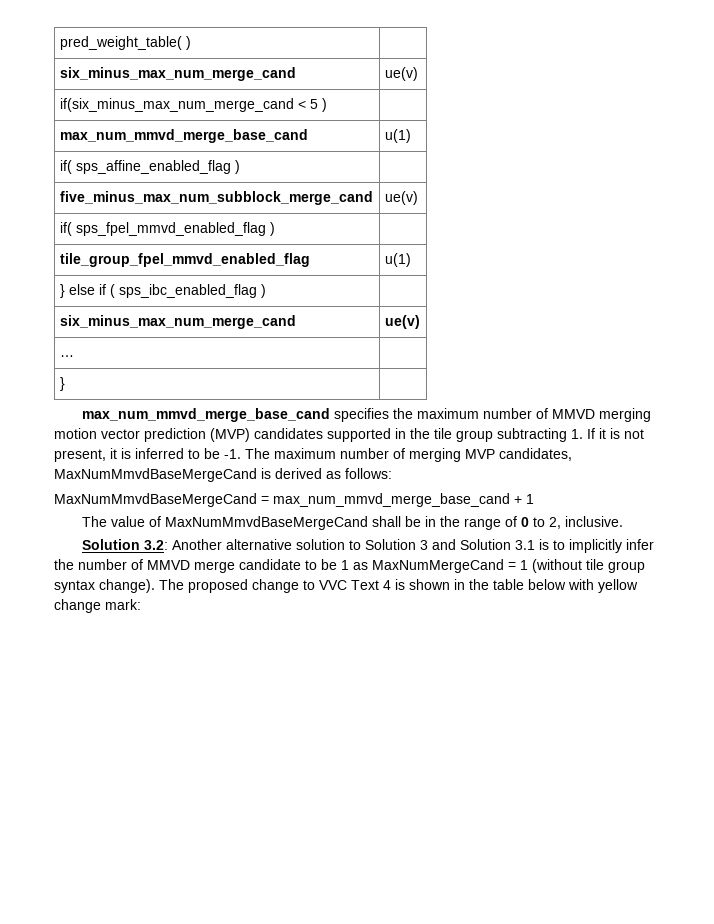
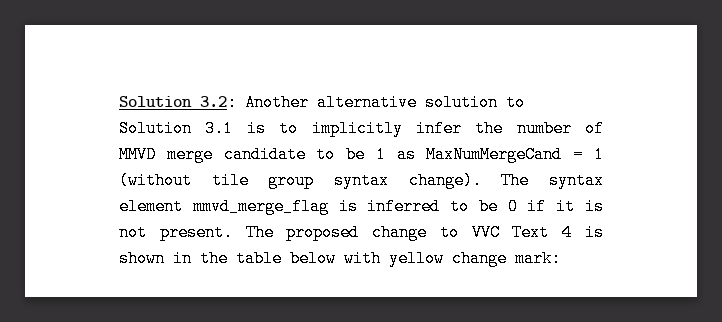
- pred_weight_table( ) |
- six_minus_max_num_merge_cand | ue(v)
- if(six_minus_max_num_merge_cand < 5 ) |
- max_num_mmvd_merge_base_cand | u(1)
- if( sps_affine_enabled_flag ) |
- five_minus_max_num_subblock_merge_cand | ue(v)
- if( sps_fpel_mmvd_enabled_flag ) |
- tile_group_fpel_mmvd_enabled_flag | u(1)
- } else if ( sps_ibc_enabled_flag ) |
- six_minus_max_num_merge_cand | ue(v)
- … |
- } |
- max_num_mmvd_merge_base_cand specifies the maximum number of MMVD merging motion vector prediction (MVP) candidates supported in the tile group subtracting 1. If it is not present, it is inferred to be -1. The maximum number of merging MVP candidates, MaxNumMmvdBaseMergeCand is derived as follows:
- MaxNumMmvdBaseMergeCand = max_num_mmvd_merge_base_cand + 1
- The value of MaxNumMmvdBaseMergeCand shall be in the range of 0 to 2, inclusive.
- Solution 3.2: Another alternative solution to Solution 3 and Solution 3.1 is to implicitly infer the number of MMVD merge candidate to be 1 as MaxNumMergeCand = 1 (without tile group syntax change).
+ Solution 3.2: Another alternative solution to Solution 3.1 is to implicitly infer the number of MMVD merge candidate to be 1 as MaxNumMergeCand = 1 (without tile group syntax change).
- The proposed change to VVC Text 4 is shown in the table below with yellow change mark:
+ The syntax element mmvd_merge_flag is inferred to be 0 if it is not present. The proposed change to VVC Text 4 is shown in the table below with yellow change mark:

